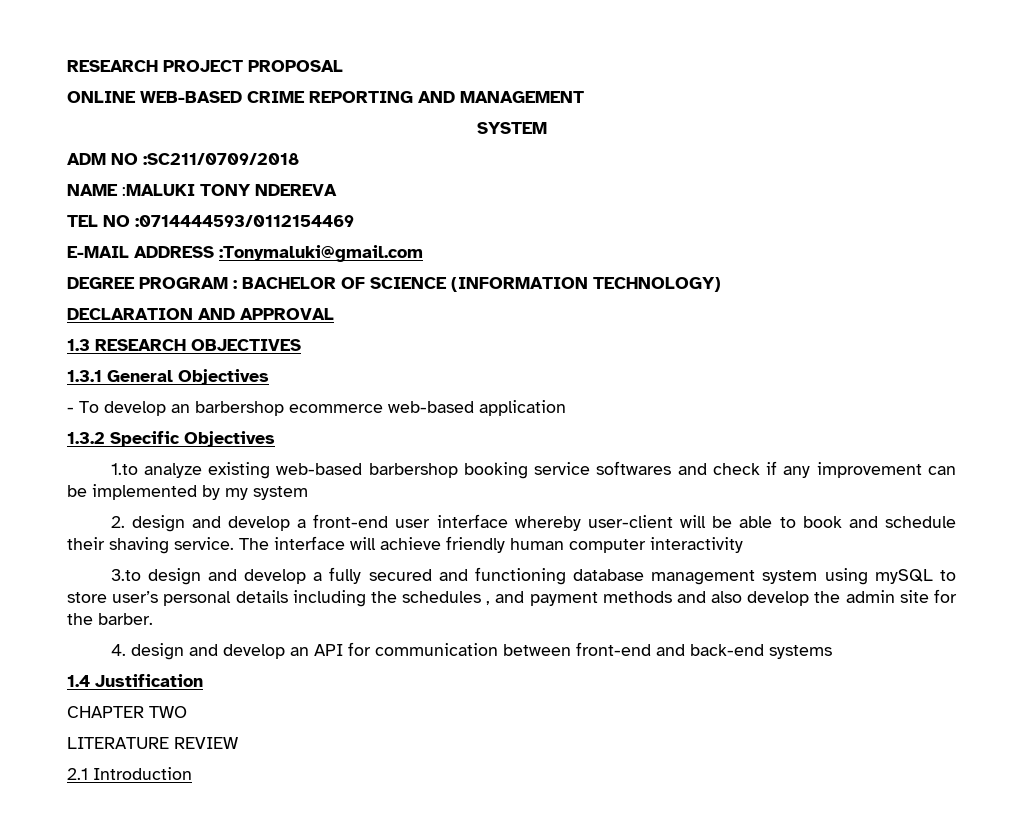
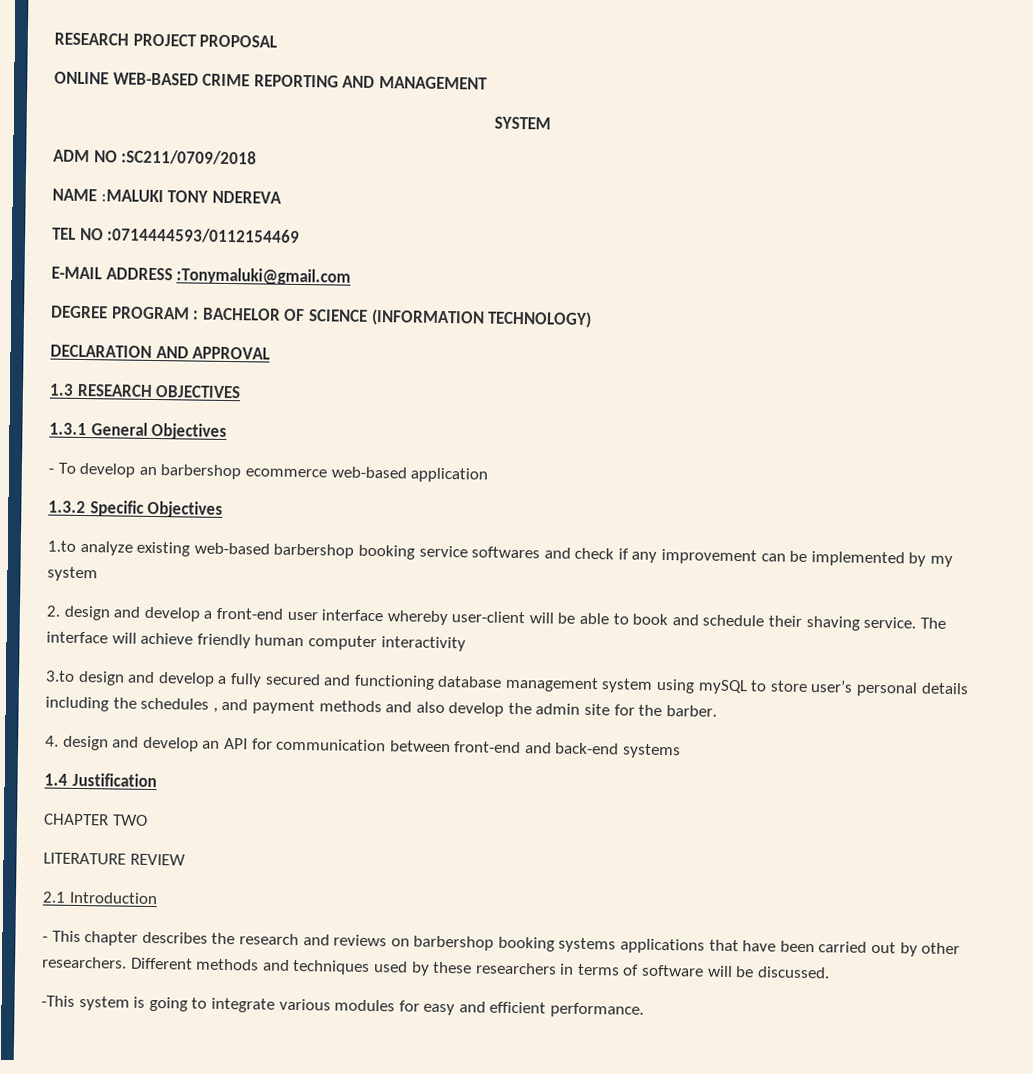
+ - This chapter describes the research and reviews on barbershop booking systems applications that have been carried out by other researchers. Different methods and techniques used by these researchers in terms of software will be discussed.
+ -This system is going to integrate various modules for easy and efficient performance.

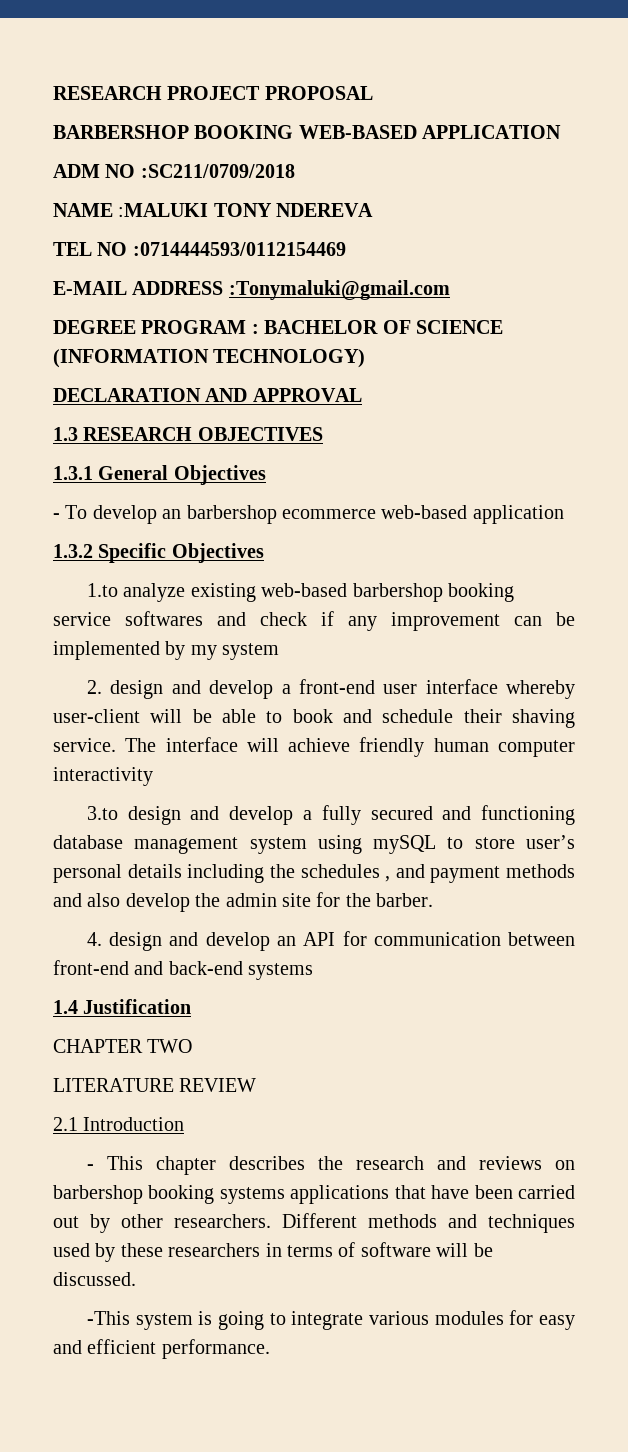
- ONLINE WEB-BASED CRIME REPORTING AND MANAGEMENT
- SYSTEM
+ BARBERSHOP BOOKING WEB-BASED APPLICATION

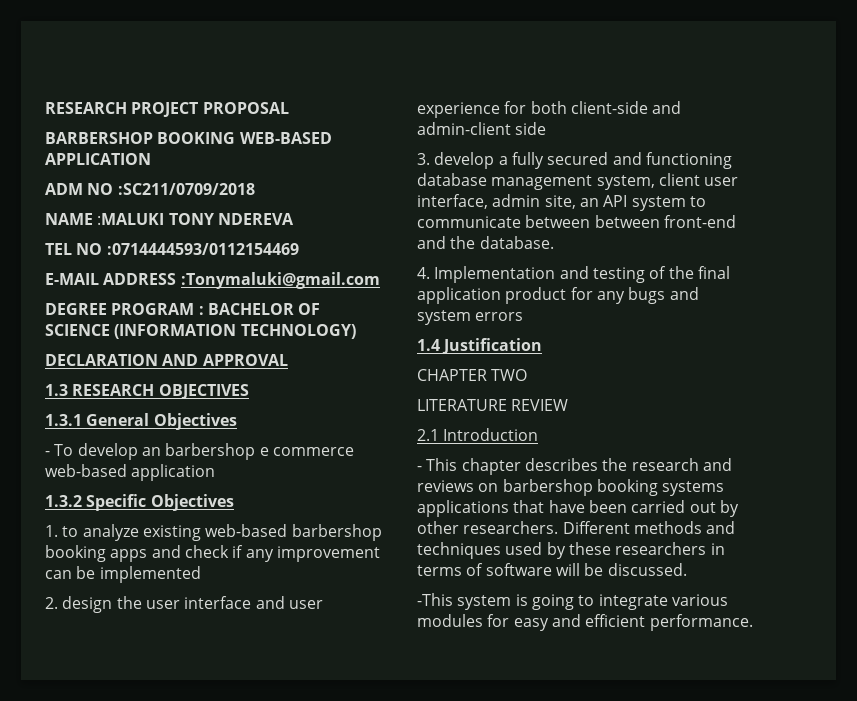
- - To develop an barbershop ecommerce web-based application
+ - To develop an barbershop e commerce web-based application
- 1.to analyze existing web-based barbershop booking service softwares and check if any improvement can be implemented by my system
+ 1. to analyze existing web-based barbershop booking apps and check if any improvement can be implemented
- 2. design and develop a front-end user interface whereby user-client will be able to book and schedule their shaving service. The interface will achieve friendly human computer interactivity
- 3.to design and develop a fully secured and functioning database management system using mySQL to store user’s personal details including the schedules , and payment methods and also develop the admin site for the barber.
- 4. design and develop an API for communication between front-end and back-end systems
+ 2. design the user interface and user experience for both client-side and admin-client side
+ 3. develop a fully secured and functioning database management system, client user interface, admin site, an API system to communicate between between front-end and the database.
+ 4. Implementation and testing of the final application product for any bugs and system errors

